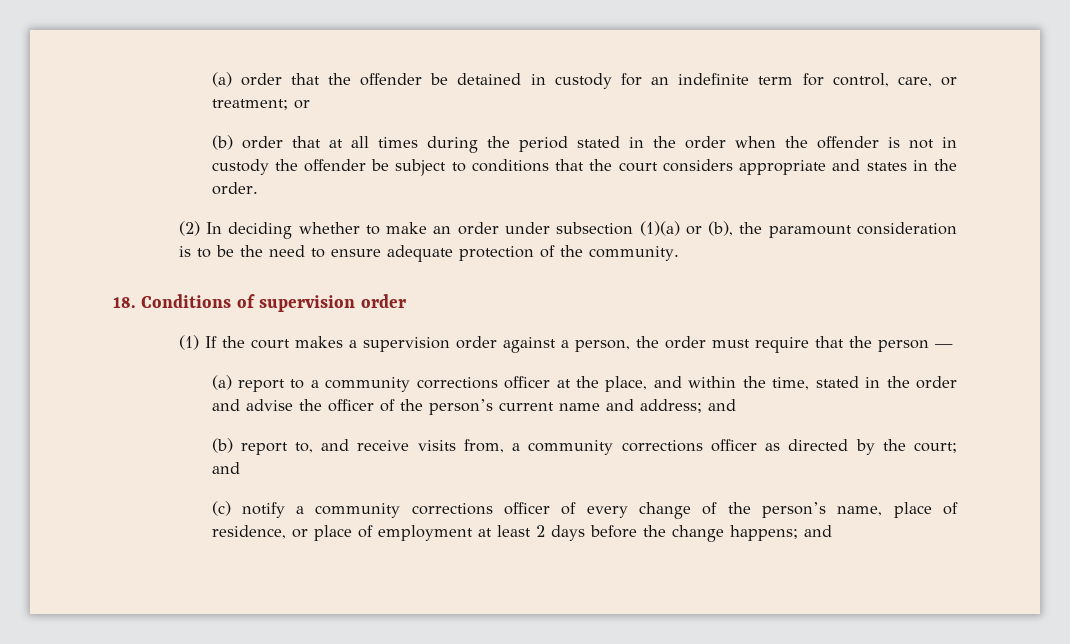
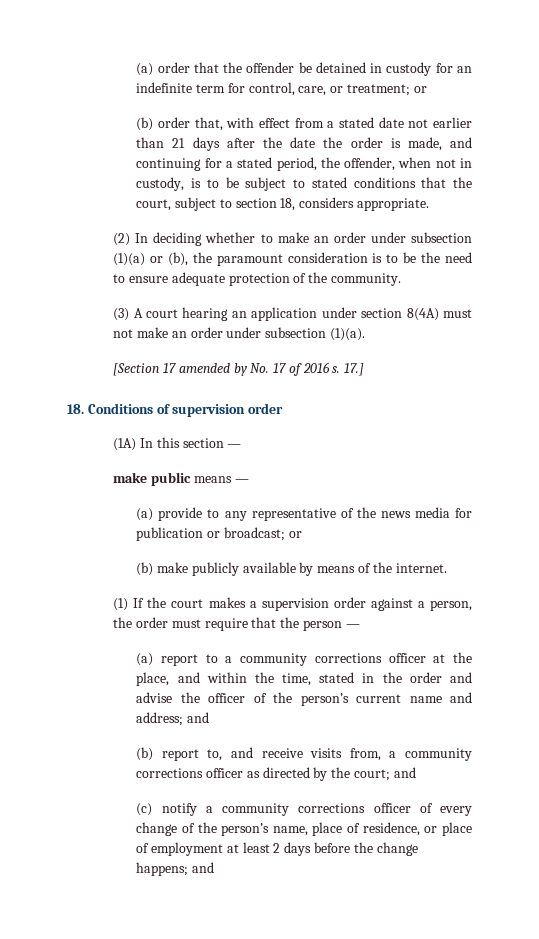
- (b) order that at all times during the period stated in the order when the offender is not in custody the offender be subject to conditions that the court considers appropriate and states in the order.
+ (b) order that, with effect from a stated date not earlier than 21 days after the date the order is made, and continuing for a stated period, the offender, when not in custody, is to be subject to stated conditions that the court, subject to section 18, considers appropriate.
+ (3) A court hearing an application under section 8(4A) must not make an order under subsection (1)(a).
+ [Section 17 amended by No. 17 of 2016 s. 17.]
+ (1A) In this section —
+ make public means —
+ (a) provide to any representative of the news media for publication or broadcast; or
+ (b) make publicly available by means of the internet.

